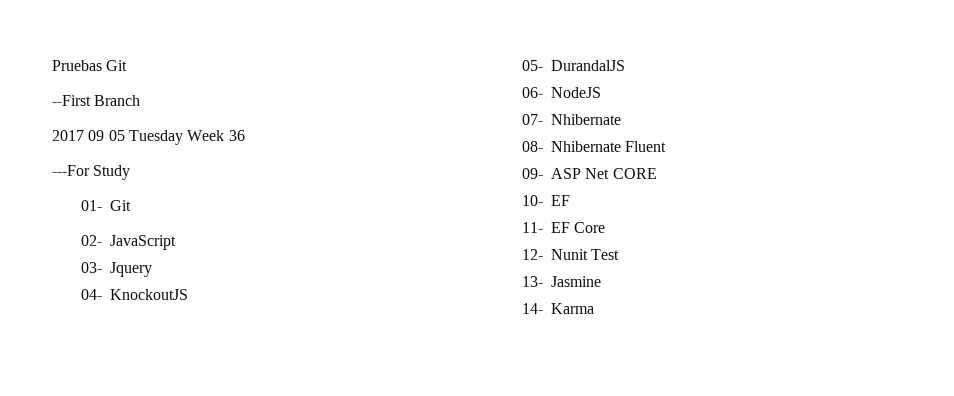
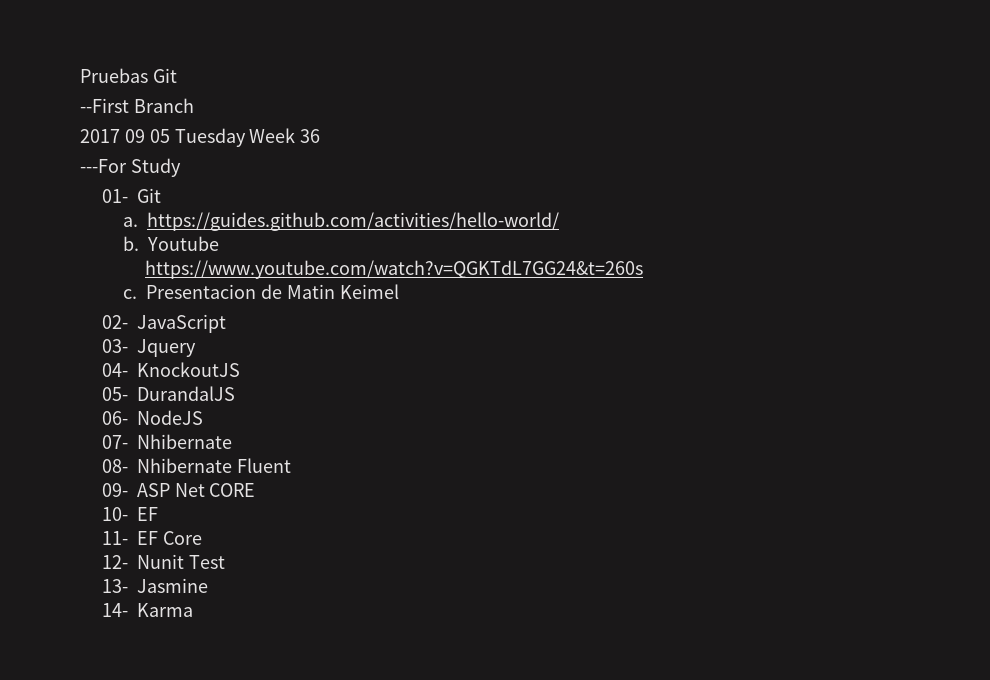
+ a. https://guides.github.com/activities/hello-world/
+ b. Youtube
+ https://www.youtube.com/watch?v=QGKTdL7GG24&t=260s
+ c. Presentacion de Matin Keimel

